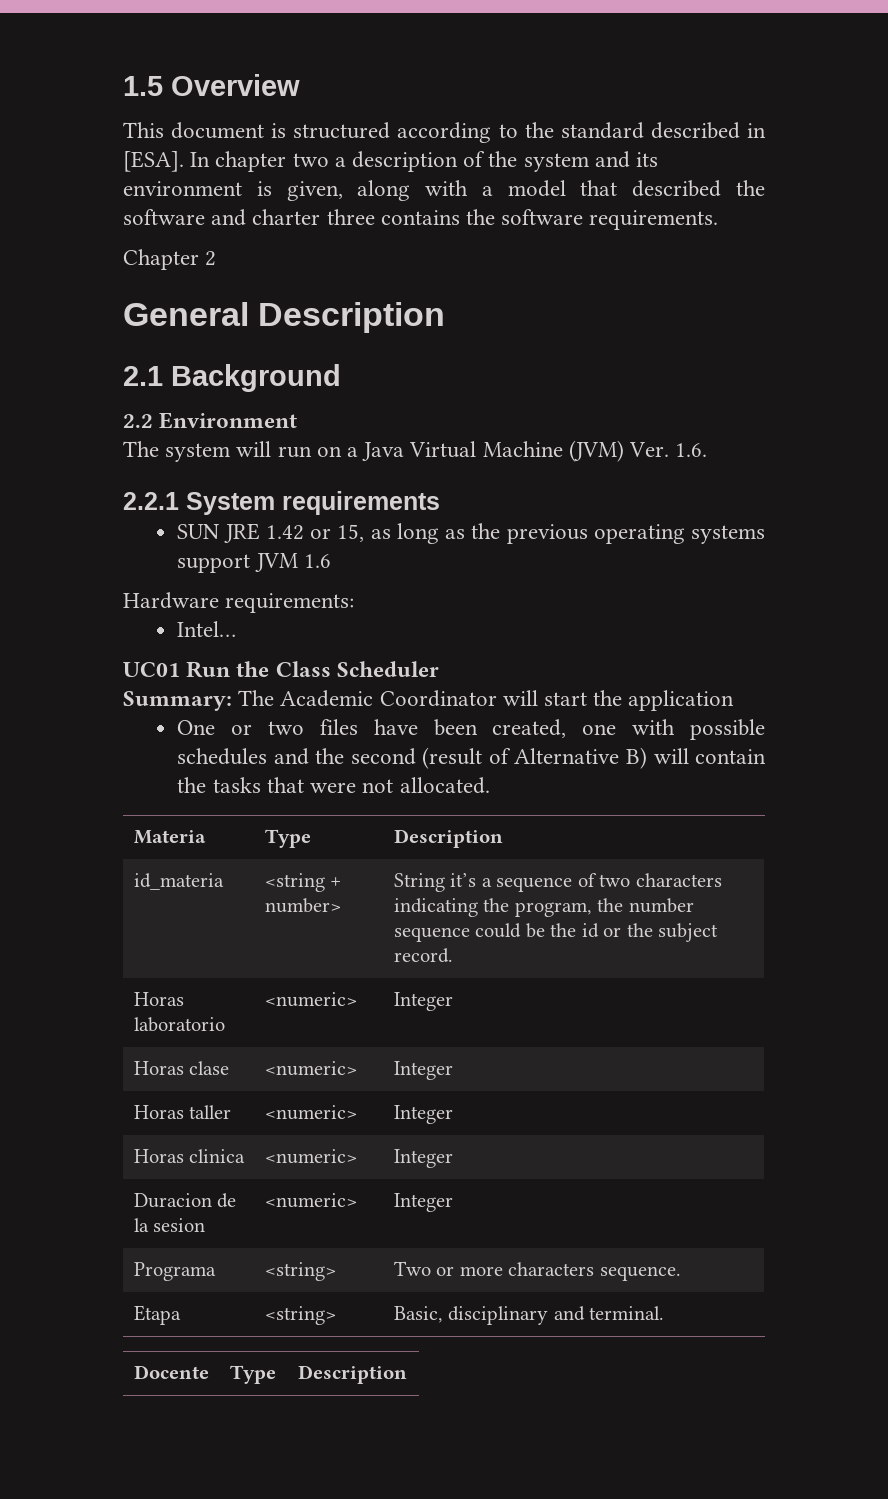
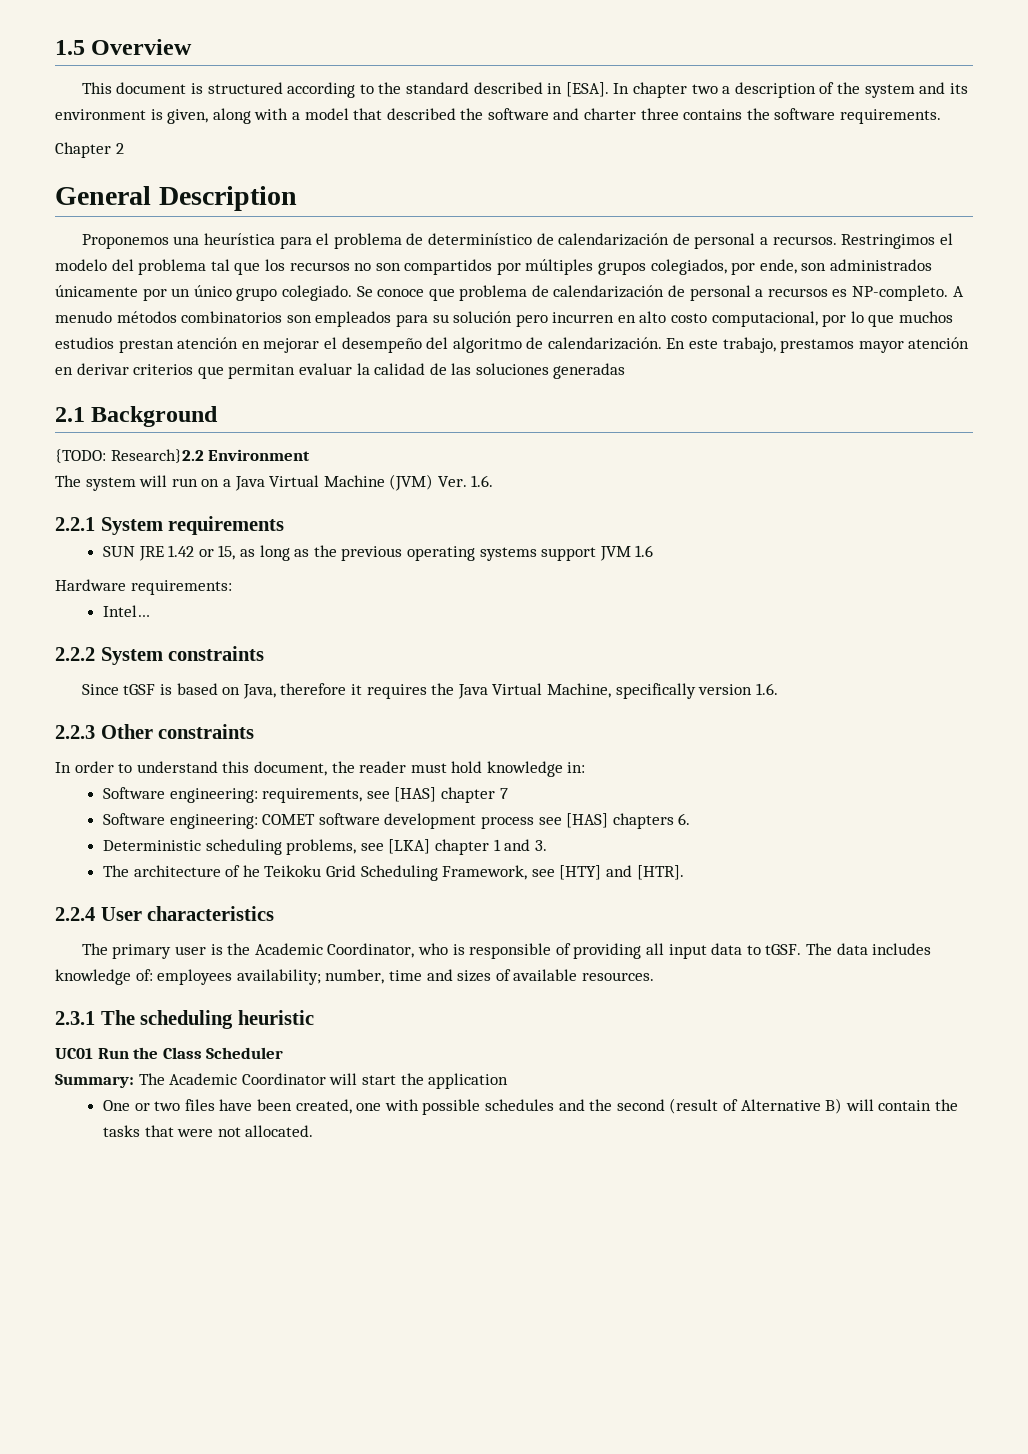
+ Proponemos una heurística para el problema de determinístico de calendarización de personal a recursos. Restringimos el modelo del problema tal que los recursos no son compartidos por múltiples grupos colegiados, por ende, son administrados únicamente por un único grupo colegiado. Se conoce que problema de calendarización de personal a recursos es NP-completo. A menudo métodos combinatorios son empleados para su solución pero incurren en alto costo computacional, por lo que muchos estudios prestan atención en mejorar el desempeño del algoritmo de calendarización. En este trabajo, prestamos mayor atención en derivar criterios que permitan evaluar la calidad de las soluciones generadas
- 2.2 Environment
+ {TODO: Research}2.2 Environment
+ 2.2.2 System constraints
+ Since tGSF is based on Java, therefore it requires the Java Virtual Machine, specifically version 1.6.
+ 2.2.3 Other constraints
+ In order to understand this document, the reader must hold knowledge in:
+ Software engineering: requirements, see [HAS] chapter 7
+ Software engineering: COMET software development process see [HAS] chapters 6.
+ Deterministic scheduling problems, see [LKA] chapter 1 and 3.
+ The architecture of he Teikoku Grid Scheduling Framework, see [HTY] and [HTR].
+ 2.2.4 User characteristics
+ The primary user is the Academic Coordinator, who is responsible of providing all input data to tGSF. The data includes knowledge of: employees availability; number, time and sizes of available resources.
+ 2.3.1 The scheduling heuristic
- Materia | Type | Description
- id_materia | <string + number> | String it’s a sequence of two characters indicating the program, the number sequence could be the id or the subject record.
- Horas laboratorio | <numeric> | Integer
- Horas clase | <numeric> | Integer
- Horas taller | <numeric> | Integer
- Horas clinica | <numeric> | Integer
- Duracion de la sesion | <numeric> | Integer
- Programa | <string> | Two or more characters sequence.
- Etapa | <string> | Basic, disciplinary and terminal.
- Docente | Type | Description

